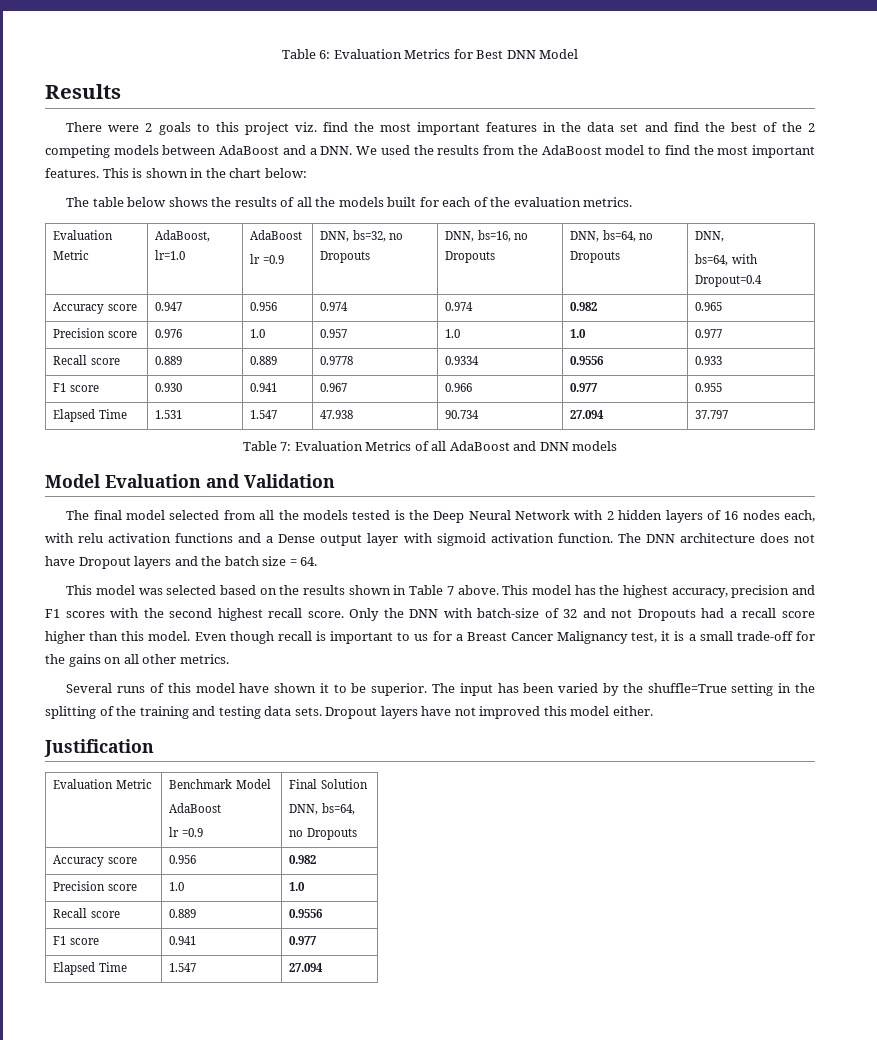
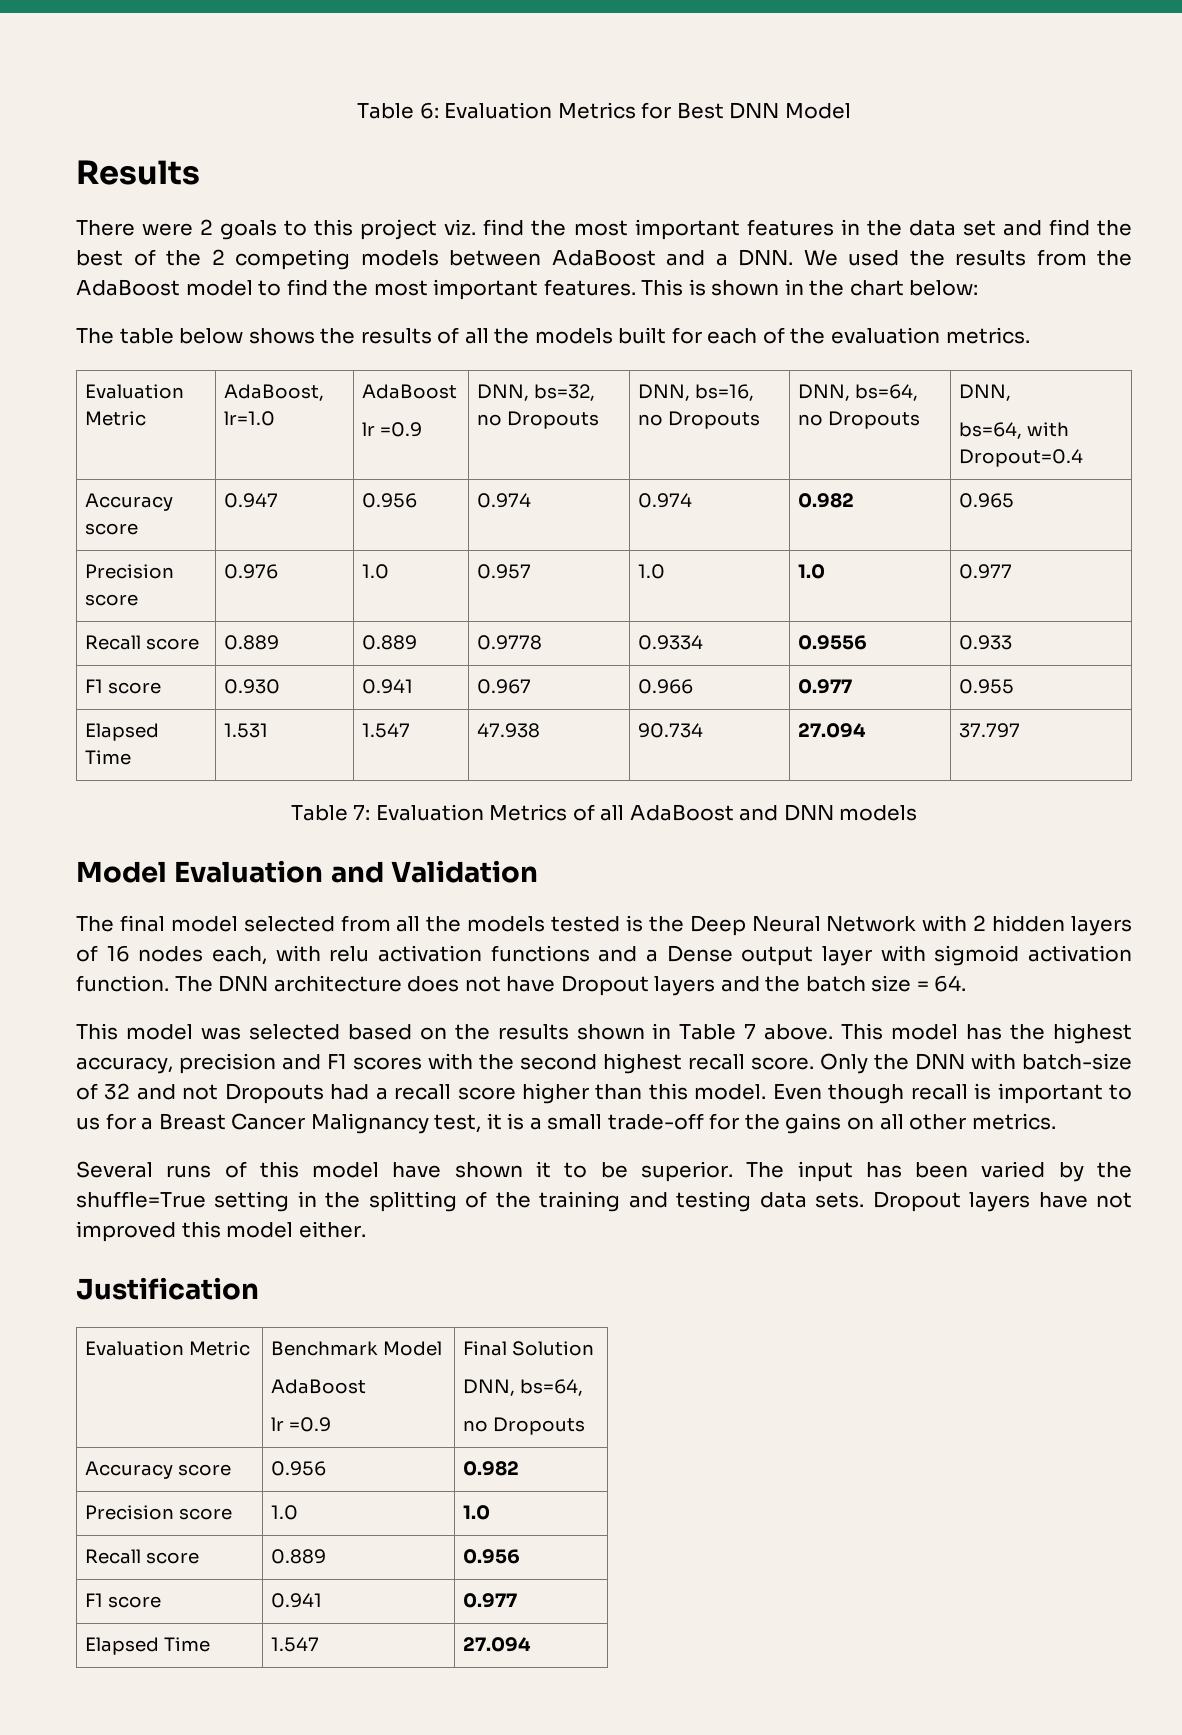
- Recall score | 0.889 | 0.9556
+ Recall score | 0.889 | 0.956

